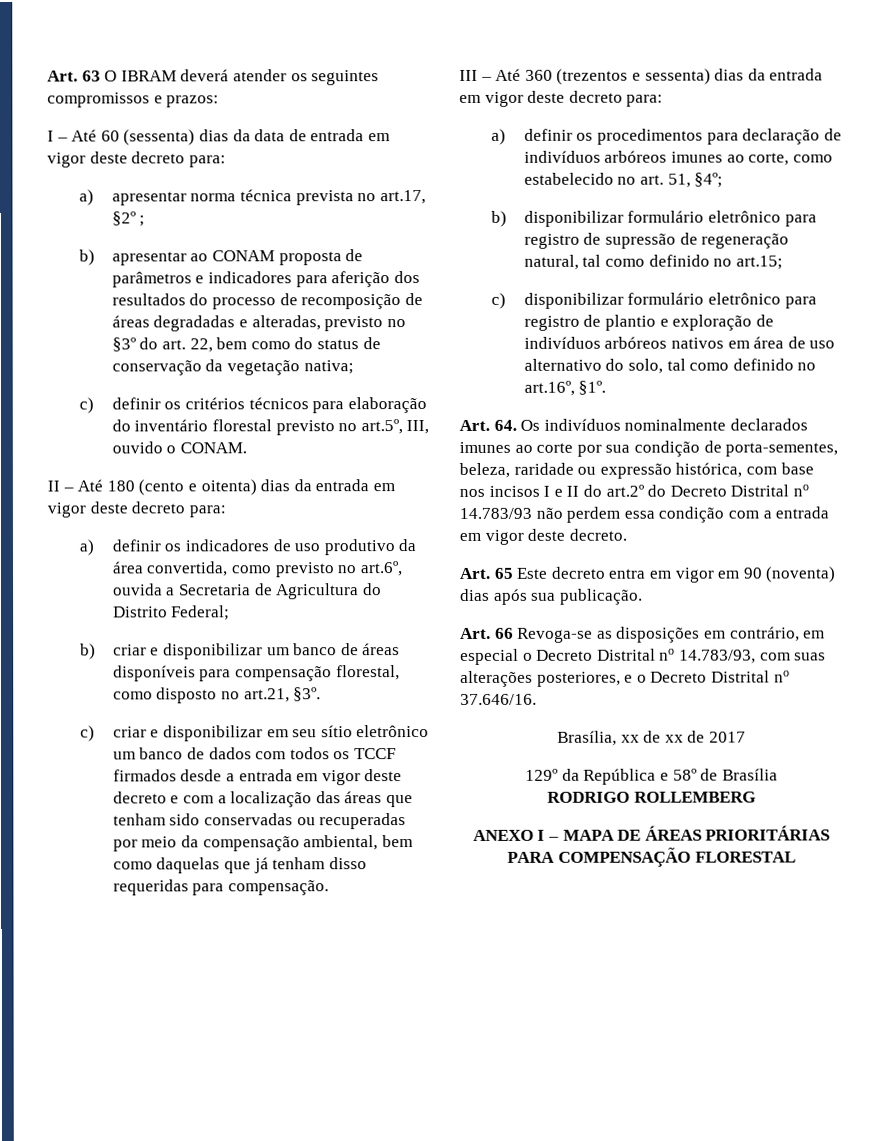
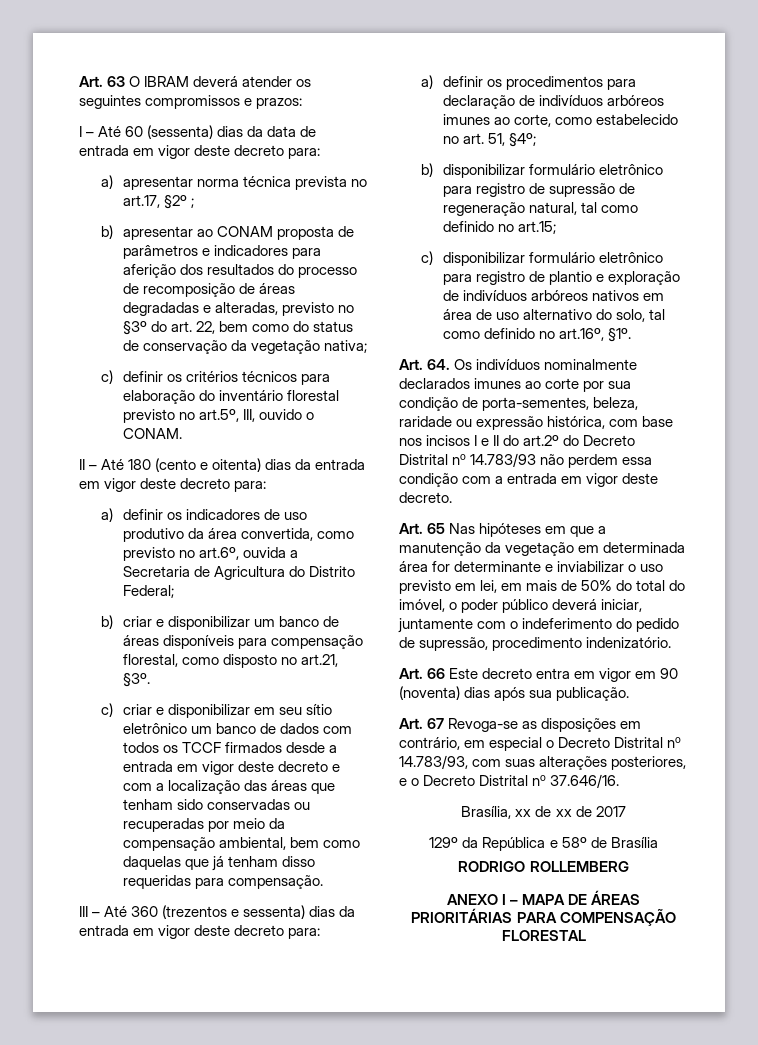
- Art. 65 Este decreto entra em vigor em 90 (noventa) dias após sua publicação.
+ Art. 65 Nas hipóteses em que a manutenção da vegetação em determinada área for determinante e inviabilizar o uso previsto em lei, em mais de 50% do total do imóvel, o poder público deverá iniciar, juntamente com o indeferimento do pedido de supressão, procedimento indenizatório.
+ Art. 66 Este decreto entra em vigor em 90 (noventa) dias após sua publicação.
- Art. 66 Revoga-se as disposições em contrário, em especial o Decreto Distrital no 14.783/93, com suas alterações posteriores, e o Decreto Distrital no 37.646/16.
+ Art. 67 Revoga-se as disposições em contrário, em especial o Decreto Distrital no 14.783/93, com suas alterações posteriores, e o Decreto Distrital no 37.646/16.

